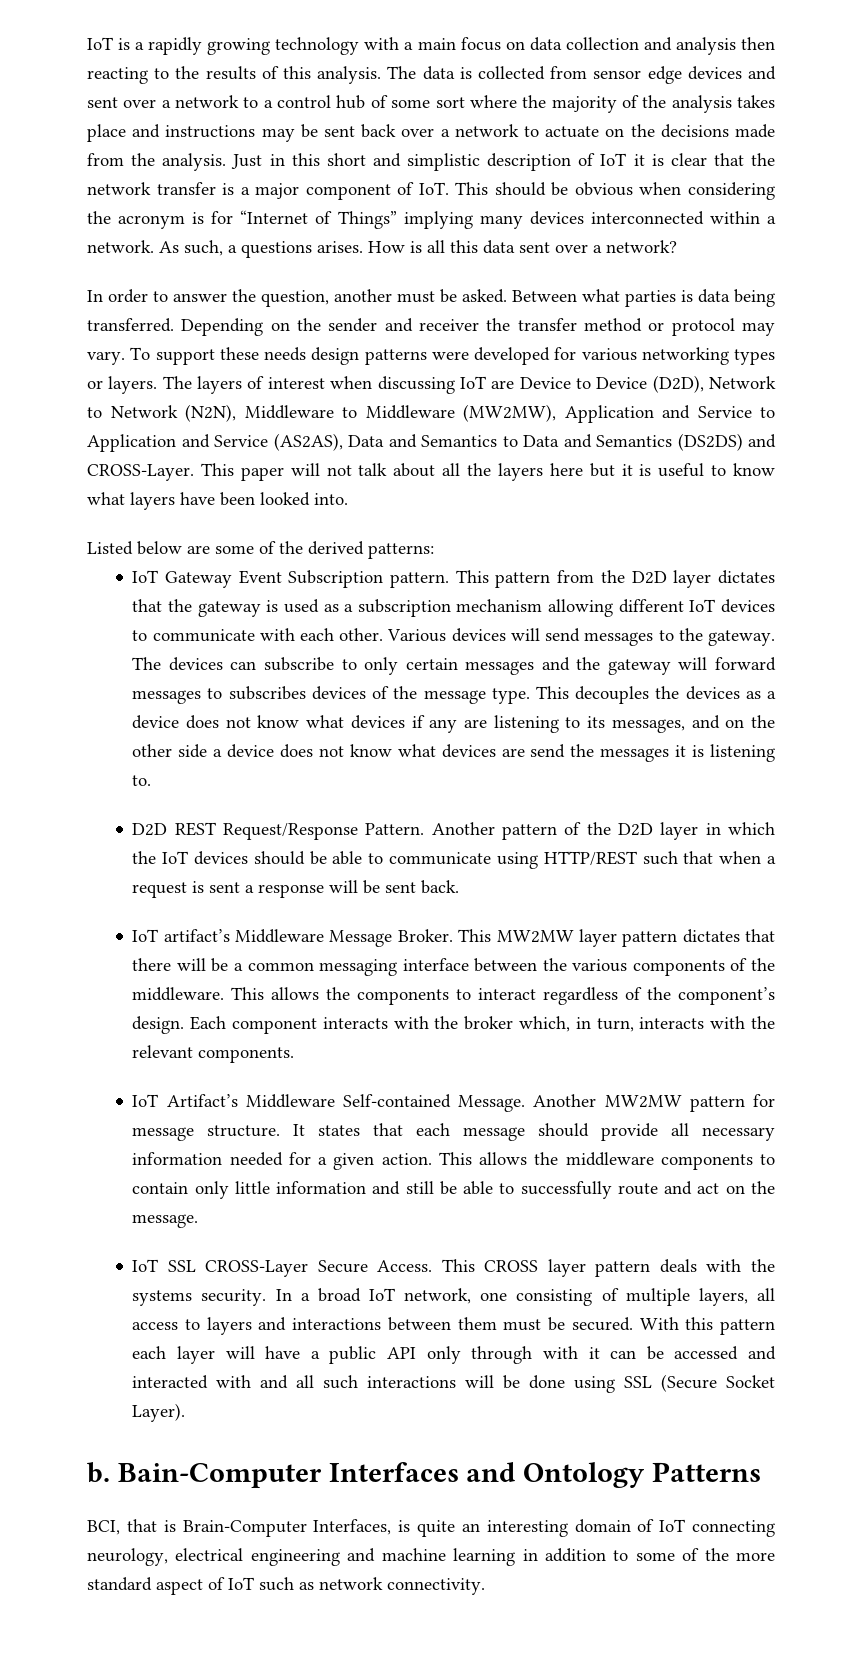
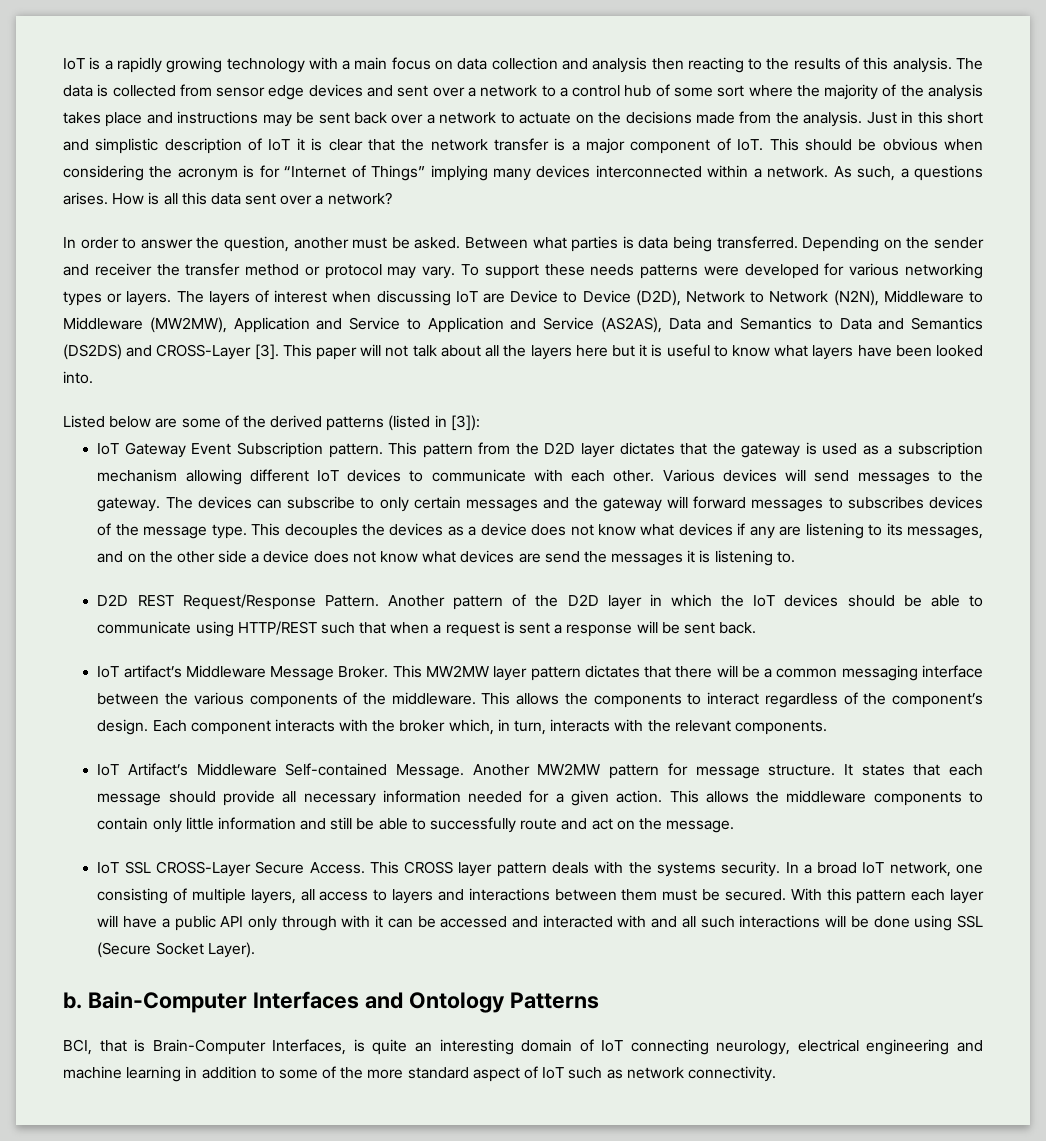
- To support these needs design patterns were developed for various networking types or layers.
+ To support these needs patterns were developed for various networking types or layers.
- The layers of interest when discussing IoT are Device to Device (D2D), Network to Network (N2N), Middleware to Middleware (MW2MW), Application and Service to Application and Service (AS2AS), Data and Semantics to Data and Semantics (DS2DS) and CROSS-Layer.
+ The layers of interest when discussing IoT are Device to Device (D2D), Network to Network (N2N), Middleware to Middleware (MW2MW), Application and Service to Application and Service (AS2AS), Data and Semantics to Data and Semantics (DS2DS) and CROSS-Layer [3].
- Listed below are some of the derived patterns:
+ Listed below are some of the derived patterns (listed in [3]):

